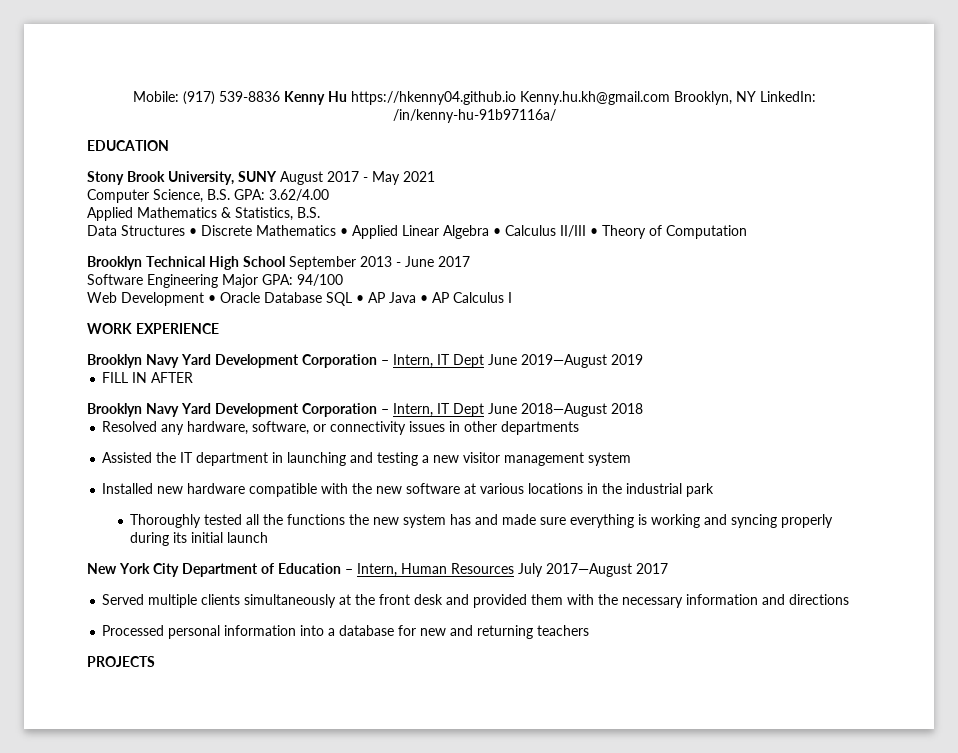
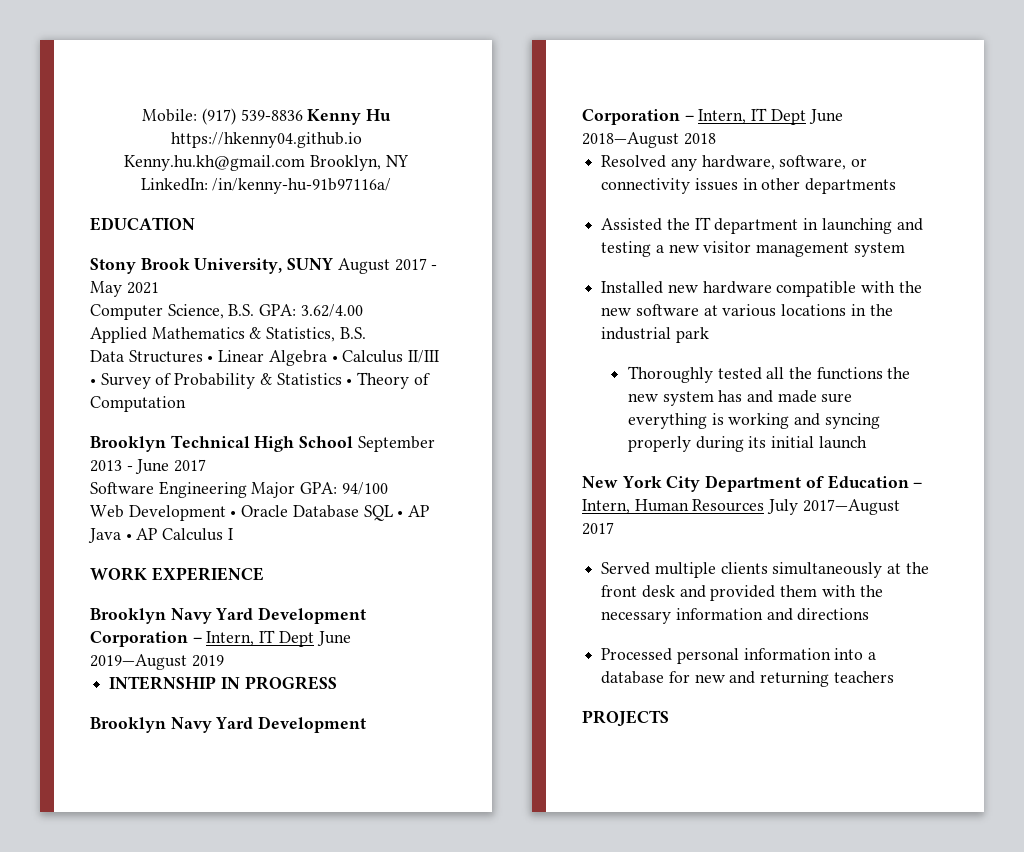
- Data Structures • Discrete Mathematics • Applied Linear Algebra • Calculus II/III • Theory of Computation
+ Data Structures • Linear Algebra • Calculus II/III • Survey of Probability & Statistics • Theory of Computation
- FILL IN AFTER
+ INTERNSHIP IN PROGRESS

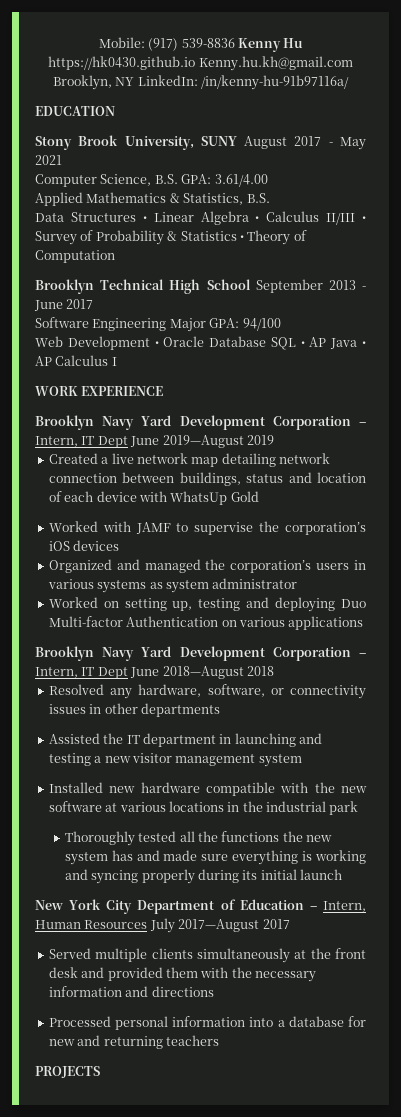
- Mobile: (917) 539-8836 Kenny Hu https://hkenny04.github.io Kenny.hu.kh@gmail.com Brooklyn, NY LinkedIn: /in/kenny-hu-91b97116a/
+ Mobile: (917) 539-8836 Kenny Hu https://hk0430.github.io Kenny.hu.kh@gmail.com Brooklyn, NY LinkedIn: /in/kenny-hu-91b97116a/
- Computer Science, B.S. GPA: 3.62/4.00
+ Computer Science, B.S. GPA: 3.61/4.00
- INTERNSHIP IN PROGRESS
+ Created a live network map detailing network connection between buildings, status and location of each device with WhatsUp Gold
+ Worked with JAMF to supervise the corporation’s iOS devices
+ Organized and managed the corporation’s users in various systems as system administrator
+ Worked on setting up, testing and deploying Duo Multi-factor Authentication on various applications

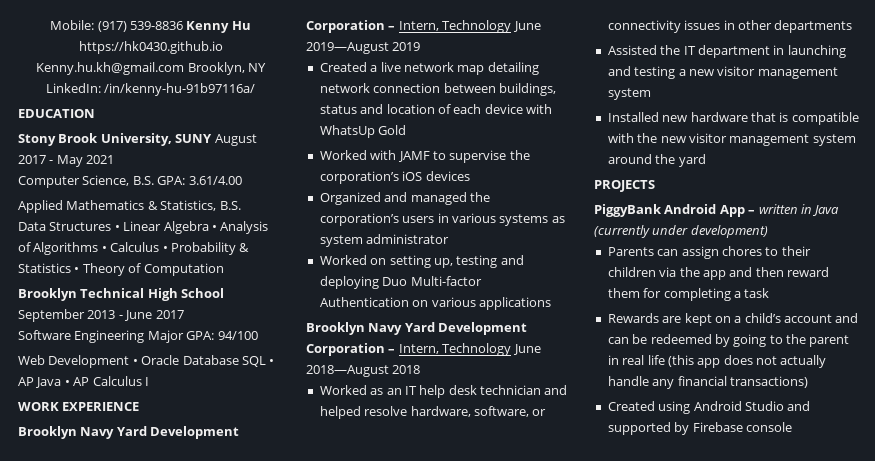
- Data Structures • Linear Algebra • Calculus II/III • Survey of Probability & Statistics • Theory of Computation
+ Data Structures • Linear Algebra • Analysis of Algorithms • Calculus • Probability & Statistics • Theory of Computation
- Brooklyn Navy Yard Development Corporation – Intern, IT Dept June 2019—August 2019
+ Brooklyn Navy Yard Development Corporation – Intern, Technology June 2019—August 2019
- Brooklyn Navy Yard Development Corporation – Intern, IT Dept June 2018—August 2018
+ Brooklyn Navy Yard Development Corporation – Intern, Technology June 2018—August 2018
- Resolved any hardware, software, or connectivity issues in other departments
+ Worked as an IT help desk technician and helped resolve hardware, software, or connectivity issues in other departments
- Installed new hardware compatible with the new software at various locations in the industrial park
- Thoroughly tested all the functions the new system has and made sure everything is working and syncing properly during its initial launch
- New York City Department of Education – Intern, Human Resources July 2017—August 2017
- Served multiple clients simultaneously at the front desk and provided them with the necessary information and directions
- Processed personal information into a database for new and returning teachers
+ Installed new hardware that is compatible with the new visitor management system around the yard
  PROJECTS
+ PiggyBank Android App – written in Java (currently under development)
+ Parents can assign chores to their children via the app and then reward them for completing a task
+ Rewards are kept on a child’s account and can be redeemed by going to the parent in real life (this app does not actually handle any financial transactions)
+ Created using Android Studio and supported by Firebase console

